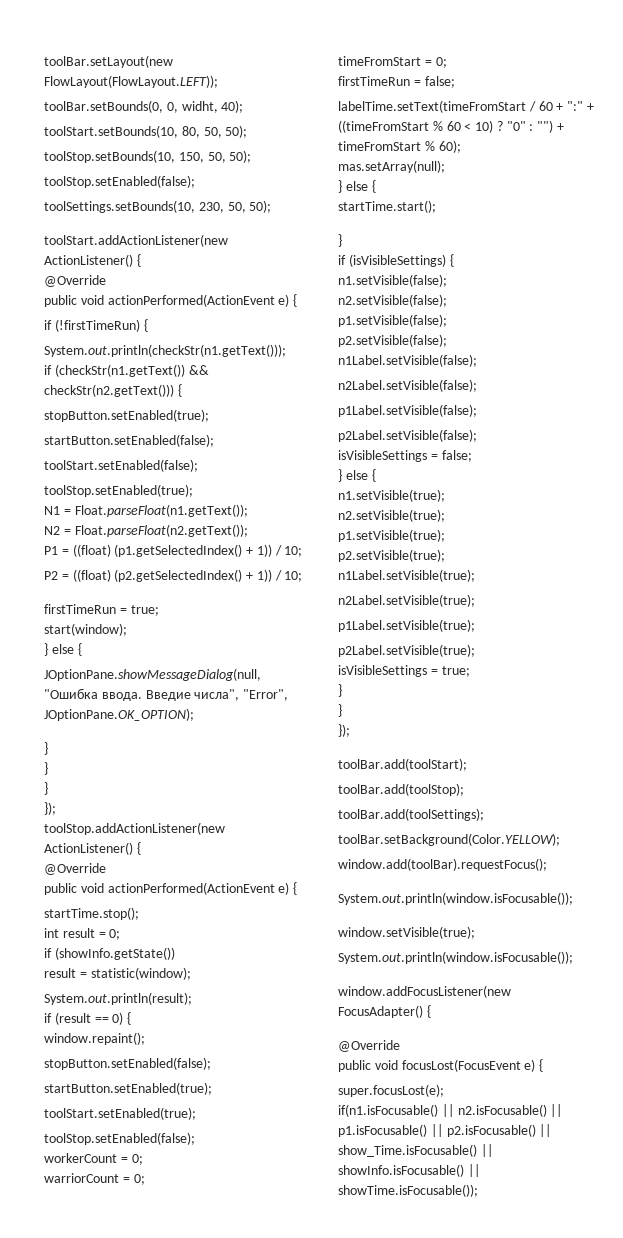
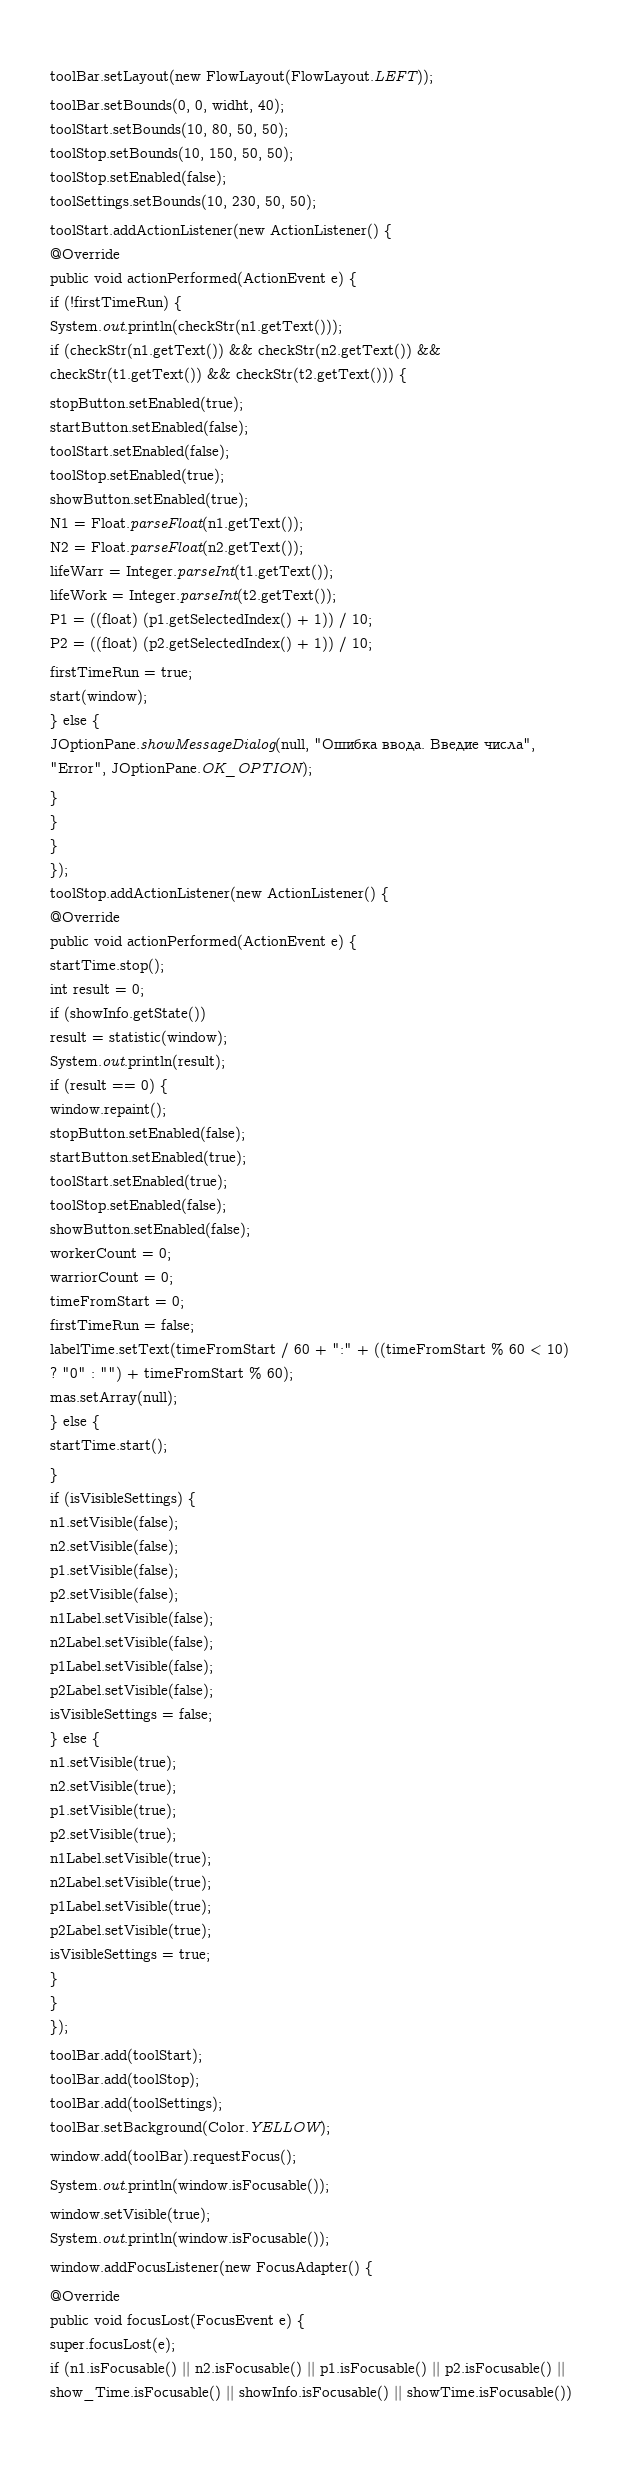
- if (checkStr(n1.getText()) && checkStr(n2.getText())) {
+ if (checkStr(n1.getText()) && checkStr(n2.getText()) && checkStr(t1.getText()) && checkStr(t2.getText())) {
+ showButton.setEnabled(true);
+ lifeWarr = Integer.parseInt(t1.getText());
+ lifeWork = Integer.parseInt(t2.getText());
+ showButton.setEnabled(false);
- if(n1.isFocusable() || n2.isFocusable() || p1.isFocusable() || p2.isFocusable() || show_Time.isFocusable() || showInfo.isFocusable() || showTime.isFocusable());
+ if (n1.isFocusable() || n2.isFocusable() || p1.isFocusable() || p2.isFocusable() || show_Time.isFocusable() || showInfo.isFocusable() || showTime.isFocusable())

